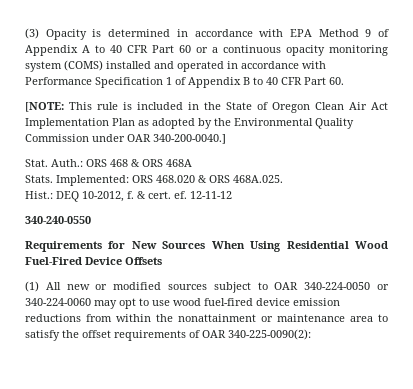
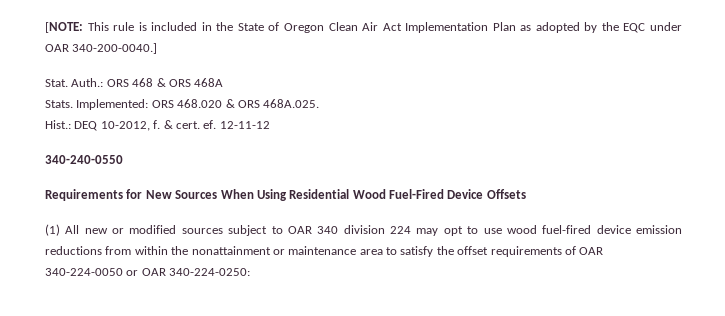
- (3) Opacity is determined in accordance with EPA Method 9 of Appendix A to 40 CFR Part 60 or a continuous opacity monitoring system (COMS) installed and operated in accordance with Performance Specification 1 of Appendix B to 40 CFR Part 60.
- [NOTE: This rule is included in the State of Oregon Clean Air Act Implementation Plan as adopted by the Environmental Quality Commission under OAR 340-200-0040.]
+ [NOTE: This rule is included in the State of Oregon Clean Air Act Implementation Plan as adopted by the EQC under OAR 340-200-0040.]
- (1) All new or modified sources subject to OAR 340-224-0050 or 340-224-0060 may opt to use wood fuel-fired device emission reductions from within the nonattainment or maintenance area to satisfy the offset requirements of OAR 340-225-0090(2):
+ (1) All new or modified sources subject to OAR 340 division 224 may opt to use wood fuel-fired device emission reductions from within the nonattainment or maintenance area to satisfy the offset requirements of OAR 340-224-0050 or OAR 340-224-0250:

